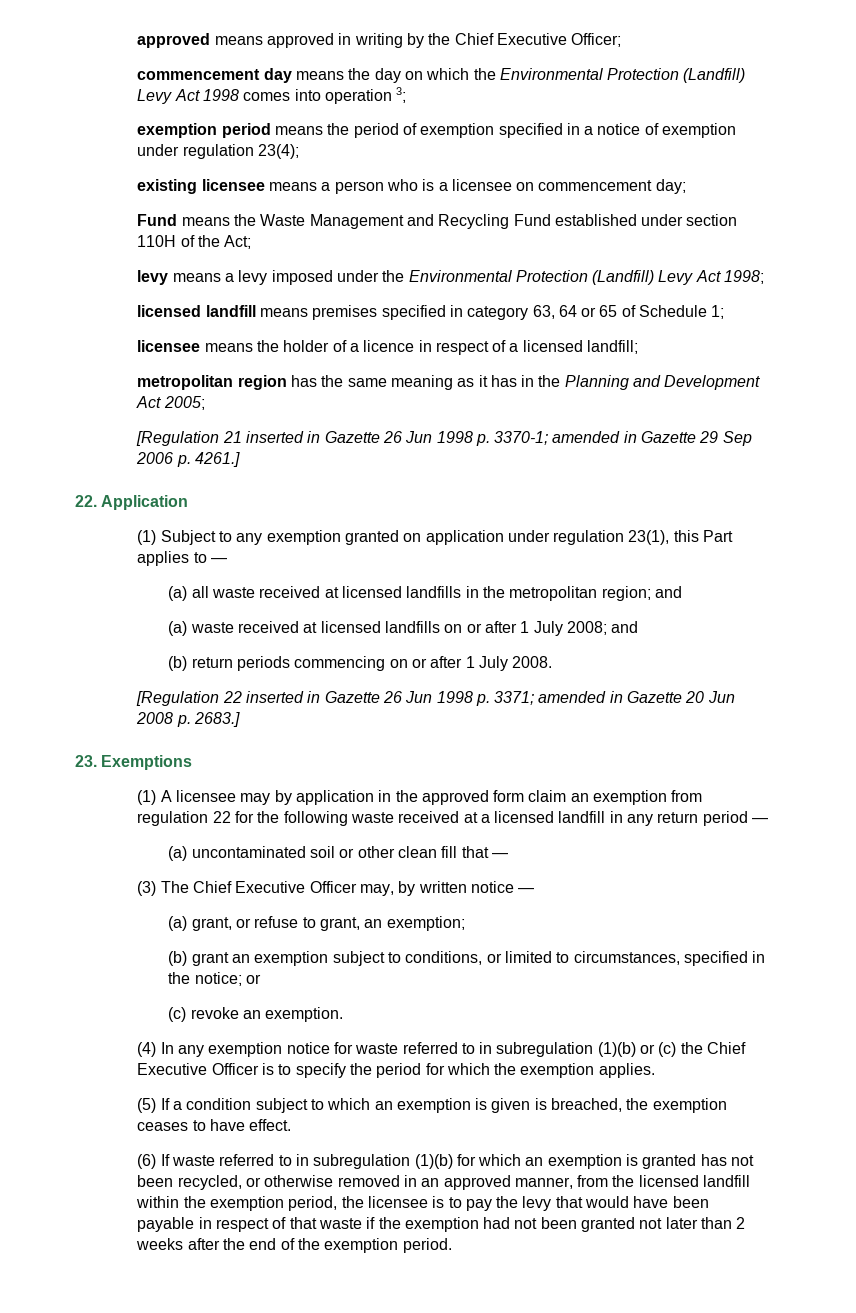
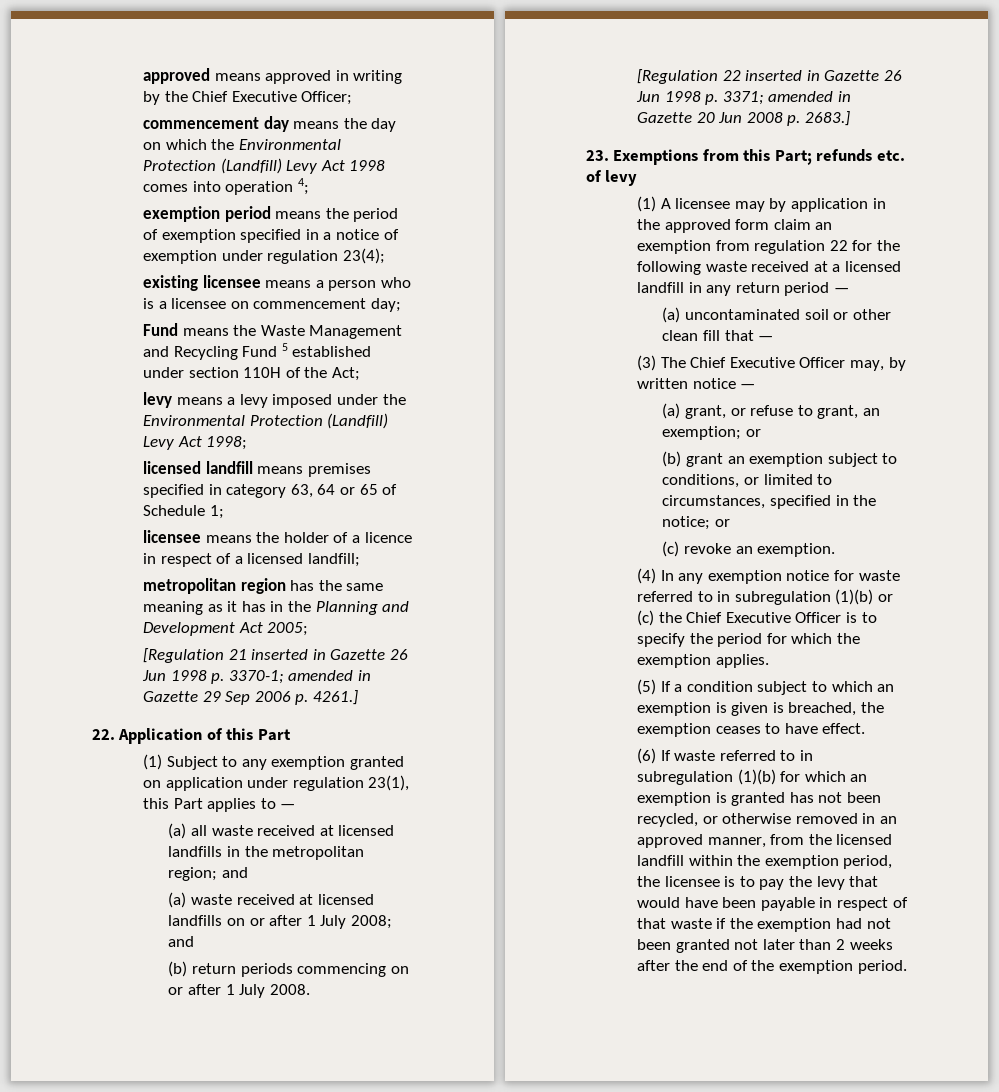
- commencement day means the day on which the Environmental Protection (Landfill) Levy Act 1998 comes into operation 3;
+ commencement day means the day on which the Environmental Protection (Landfill) Levy Act 1998 comes into operation 4;
- Fund means the Waste Management and Recycling Fund established under section 110H of the Act;
+ Fund means the Waste Management and Recycling Fund 5 established under section 110H of the Act;
- 22. Application
+ 22. Application of this Part
- 23. Exemptions
+ 23. Exemptions from this Part; refunds etc. of levy
- (a) grant, or refuse to grant, an exemption;
+ (a) grant, or refuse to grant, an exemption; or

